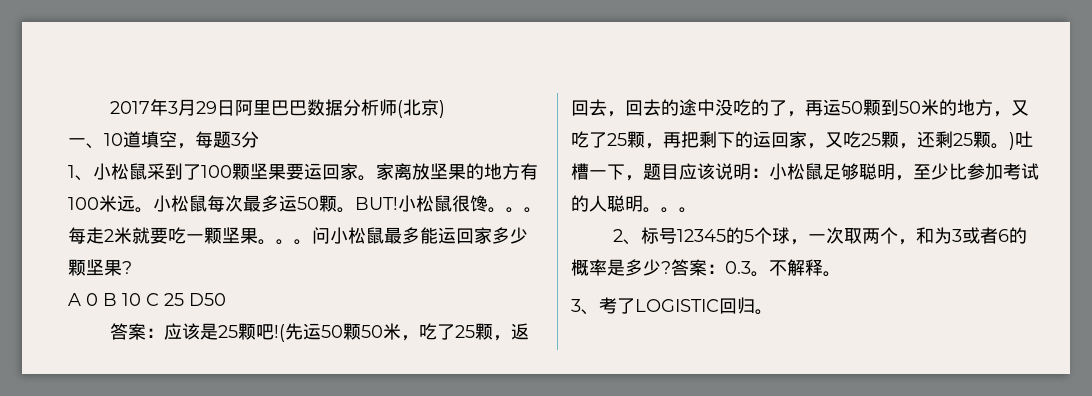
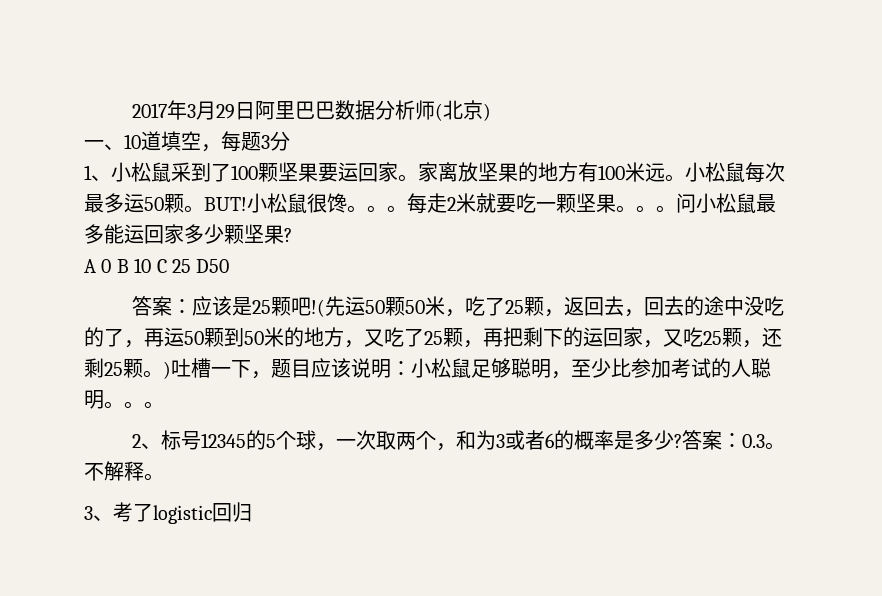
- 3、考了LOGISTIC回归。
+ 3、考了logistic回归

